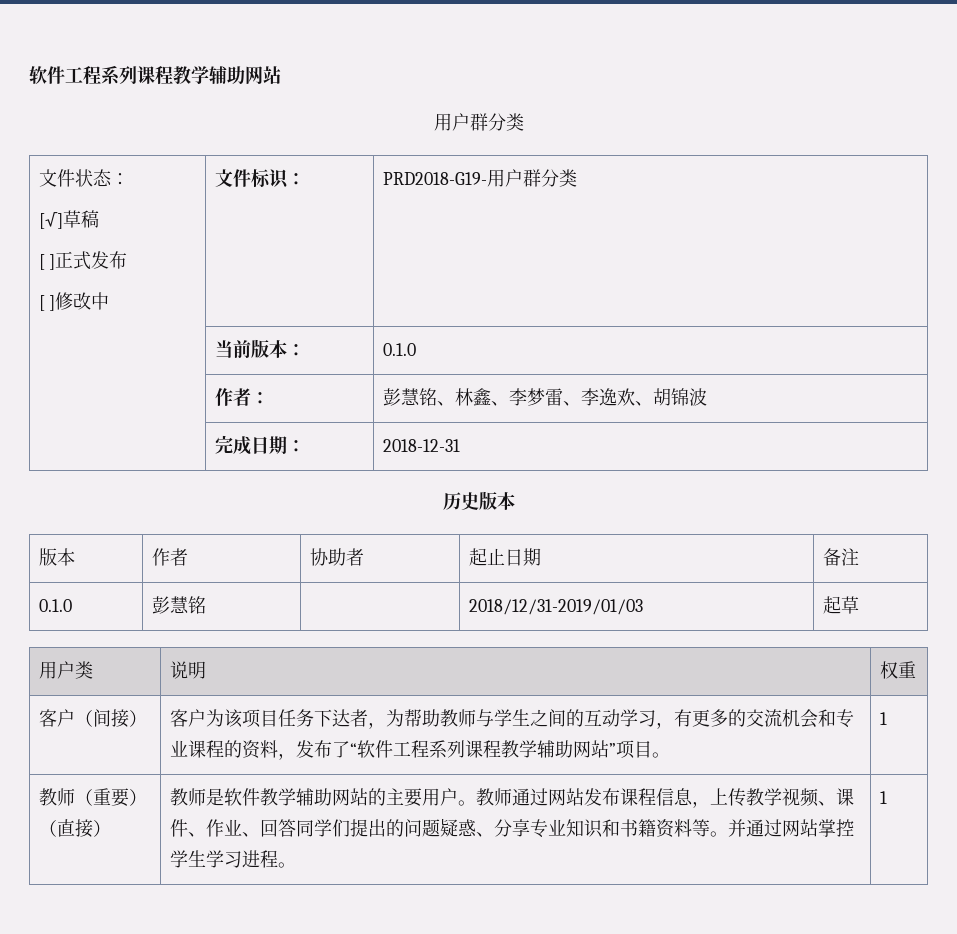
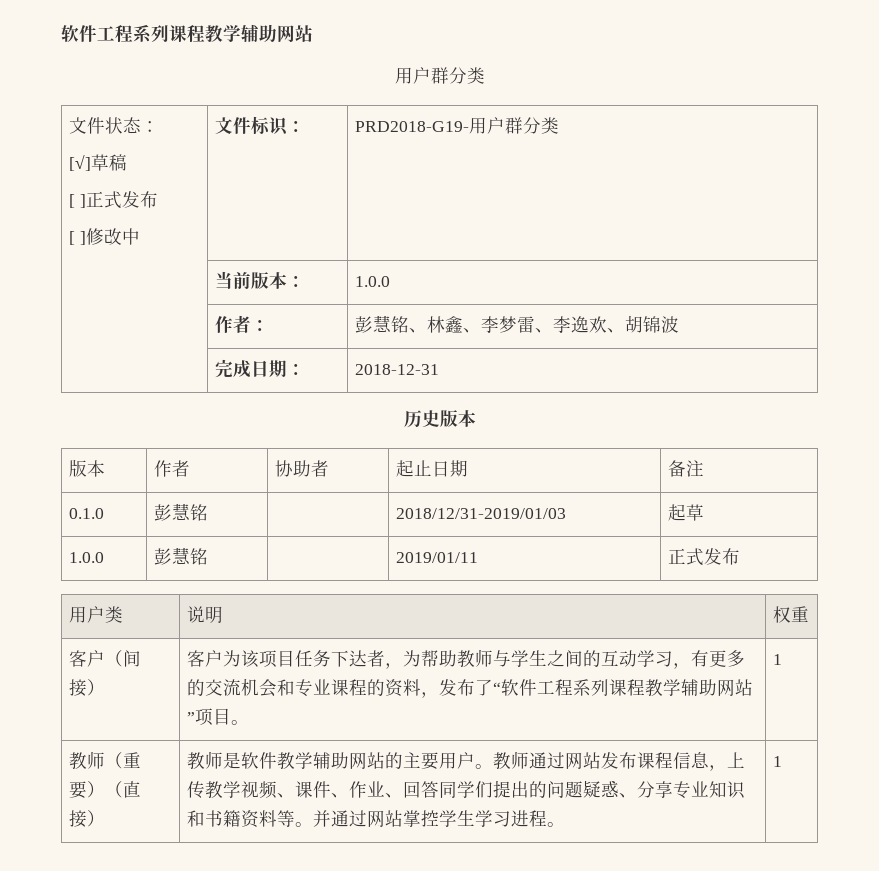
- | 当前版本： | 0.1.0
+ | 当前版本： | 1.0.0
+ 1.0.0 | 彭慧铭 | | 2019/01/11 | 正式发布

